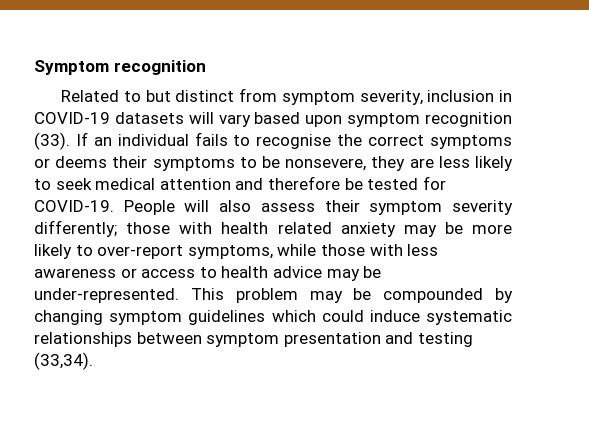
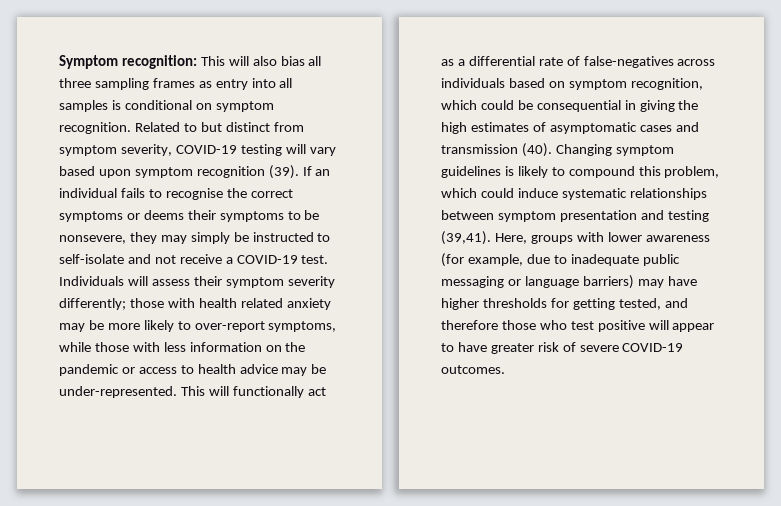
- Symptom recognition
- Related to but distinct from symptom severity, inclusion in COVID-19 datasets will vary based upon symptom recognition (33).
+ Symptom recognition: This will also bias all three sampling frames as entry into all samples is conditional on symptom recognition. Related to but distinct from symptom severity, COVID-19 testing will vary based upon symptom recognition (39).
- If an individual fails to recognise the correct symptoms or deems their symptoms to be nonsevere, they are less likely to seek medical attention and therefore be tested for COVID-19. People will also assess their symptom severity differently; those with health related anxiety may be more likely to over-report symptoms, while those with less awareness or access to health advice may be under-represented.
+ If an individual fails to recognise the correct symptoms or deems their symptoms to be nonsevere, they may simply be instructed to self-isolate and not receive a COVID-19 test. Individuals will assess their symptom severity differently; those with health related anxiety may be more likely to over-report symptoms, while those with less information on the pandemic or access to health advice may be under-represented.
- This problem may be compounded by changing symptom guidelines which could induce systematic relationships between symptom presentation and testing (33,34).
+ This will functionally act as a differential rate of false-negatives across individuals based on symptom recognition, which could be consequential in giving the high estimates of asymptomatic cases and transmission (40). Changing symptom guidelines is likely to compound this problem, which could induce systematic relationships between symptom presentation and testing (39,41). Here, groups with lower awareness (for example, due to inadequate public messaging or language barriers) may have higher thresholds for getting tested, and therefore those who test positive will appear to have greater risk of severe COVID-19 outcomes.

